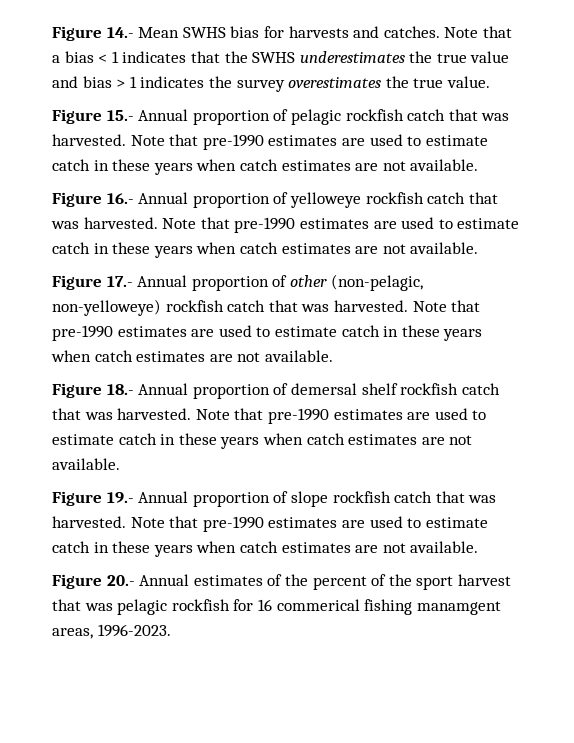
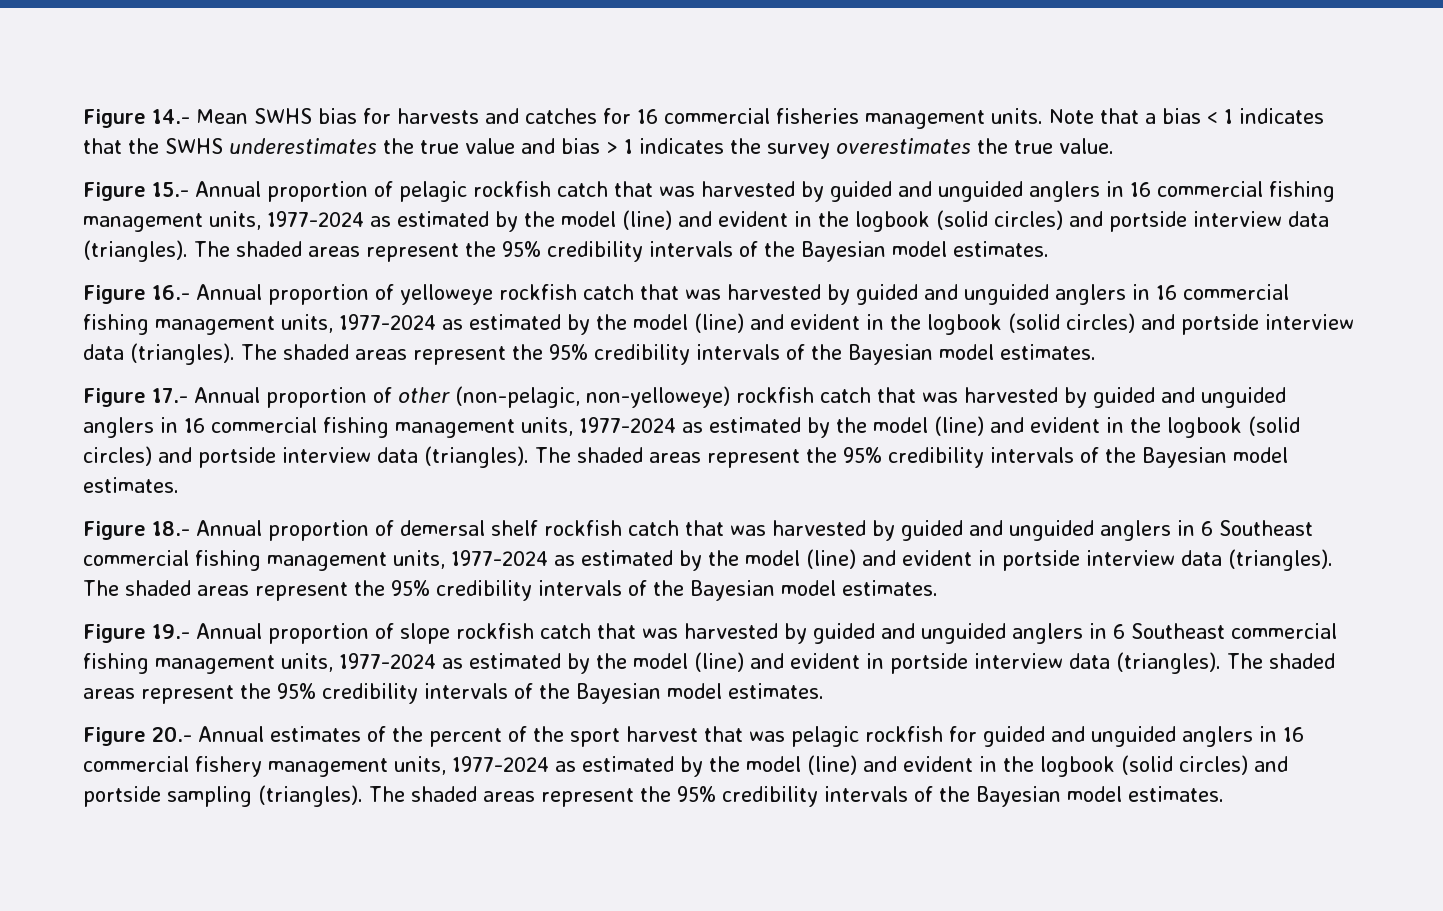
- Figure 14.- Mean SWHS bias for harvests and catches.
+ Figure 14.- Mean SWHS bias for harvests and catches for 16 commercial fisheries management units.
- Figure 15.- Annual proportion of pelagic rockfish catch that was harvested. Note that pre-1990 estimates are used to estimate catch in these years when catch estimates are not available.
+ Figure 15.- Annual proportion of pelagic rockfish catch that was harvested by guided and unguided anglers in 16 commercial fishing management units, 1977-2024 as estimated by the model (line) and evident in the logbook (solid circles) and portside interview data (triangles). The shaded areas represent the 95% credibility intervals of the Bayesian model estimates.
- Figure 16.- Annual proportion of yelloweye rockfish catch that was harvested. Note that pre-1990 estimates are used to estimate catch in these years when catch estimates are not available.
+ Figure 16.- Annual proportion of yelloweye rockfish catch that was harvested by guided and unguided anglers in 16 commercial fishing management units, 1977-2024 as estimated by the model (line) and evident in the logbook (solid circles) and portside interview data (triangles). The shaded areas represent the 95% credibility intervals of the Bayesian model estimates.
- Figure 17.- Annual proportion of other (non-pelagic, non-yelloweye) rockfish catch that was harvested. Note that pre-1990 estimates are used to estimate catch in these years when catch estimates are not available.
+ Figure 17.- Annual proportion of other (non-pelagic, non-yelloweye) rockfish catch that was harvested by guided and unguided anglers in 16 commercial fishing management units, 1977-2024 as estimated by the model (line) and evident in the logbook (solid circles) and portside interview data (triangles). The shaded areas represent the 95% credibility intervals of the Bayesian model estimates.
- Figure 18.- Annual proportion of demersal shelf rockfish catch that was harvested. Note that pre-1990 estimates are used to estimate catch in these years when catch estimates are not available.
+ Figure 18.- Annual proportion of demersal shelf rockfish catch that was harvested by guided and unguided anglers in 6 Southeast commercial fishing management units, 1977-2024 as estimated by the model (line) and evident in portside interview data (triangles). The shaded areas represent the 95% credibility intervals of the Bayesian model estimates.
- Figure 19.- Annual proportion of slope rockfish catch that was harvested. Note that pre-1990 estimates are used to estimate catch in these years when catch estimates are not available.
+ Figure 19.- Annual proportion of slope rockfish catch that was harvested by guided and unguided anglers in 6 Southeast commercial fishing management units, 1977-2024 as estimated by the model (line) and evident in portside interview data (triangles). The shaded areas represent the 95% credibility intervals of the Bayesian model estimates.
- Figure 20.- Annual estimates of the percent of the sport harvest that was pelagic rockfish for 16 commerical fishing manamgent areas, 1996-2023.
+ Figure 20.- Annual estimates of the percent of the sport harvest that was pelagic rockfish for guided and unguided anglers in 16 commercial fishery management units, 1977-2024 as estimated by the model (line) and evident in the logbook (solid circles) and portside sampling (triangles). The shaded areas represent the 95% credibility intervals of the Bayesian model estimates.

